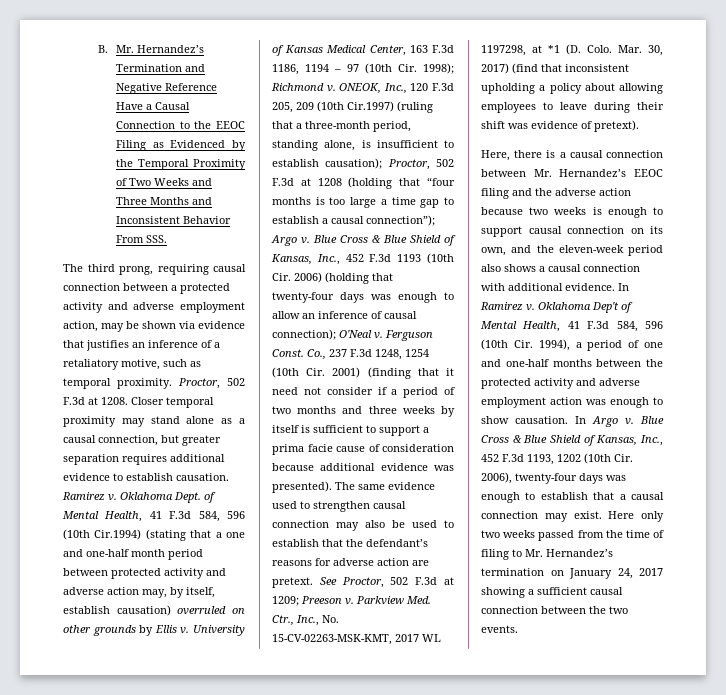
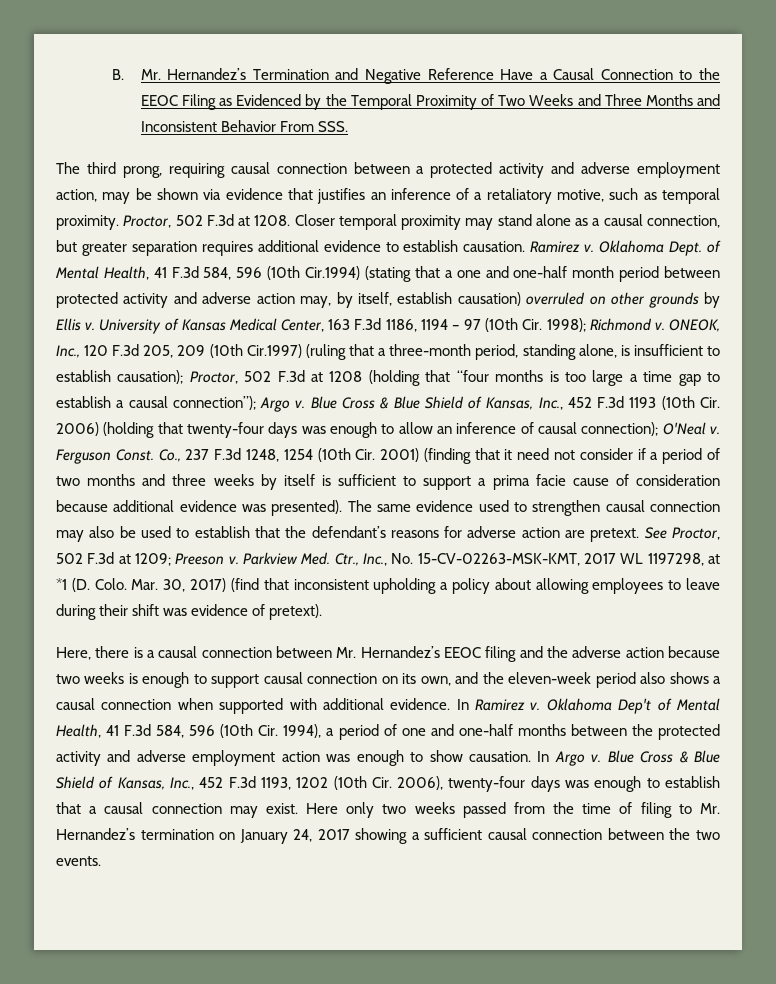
- Here, there is a causal connection between Mr. Hernandez’s EEOC filing and the adverse action because two weeks is enough to support causal connection on its own, and the eleven-week period also shows a causal connection with additional evidence.
+ Here, there is a causal connection between Mr. Hernandez’s EEOC filing and the adverse action because two weeks is enough to support causal connection on its own, and the eleven-week period also shows a causal connection when supported with additional evidence.

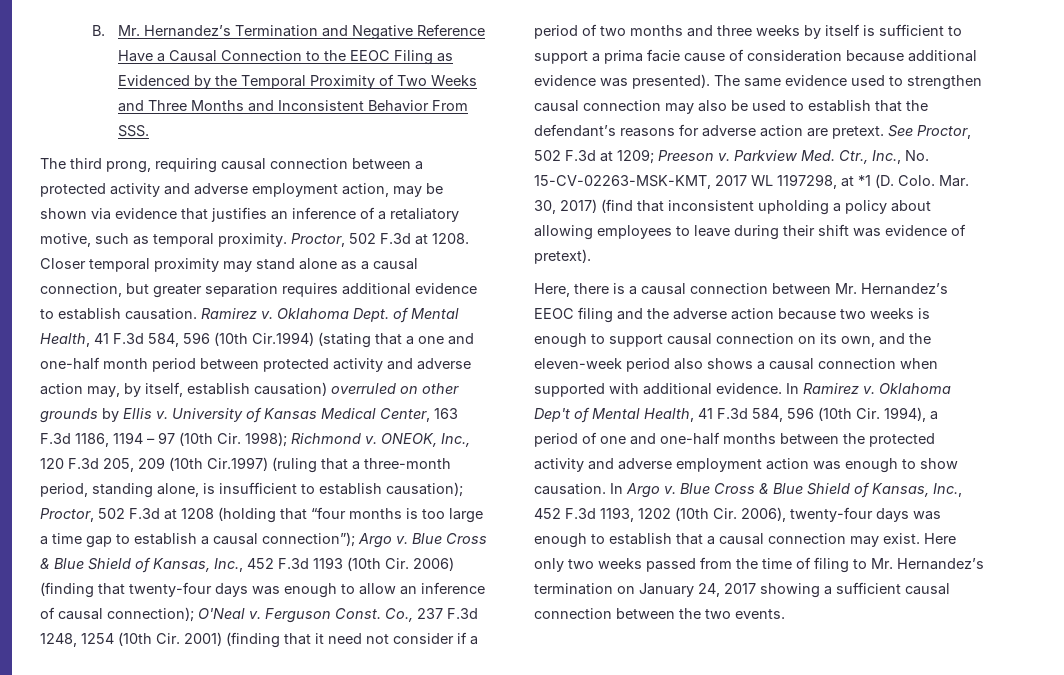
- Blue Cross & Blue Shield of Kansas, Inc., 452 F.3d 1193 (10th Cir. 2006) (holding that twenty-four days was enough to allow an inference of causal connection); O'Neal v.
+ Blue Cross & Blue Shield of Kansas, Inc., 452 F.3d 1193 (10th Cir. 2006) (finding that twenty-four days was enough to allow an inference of causal connection); O'Neal v.

